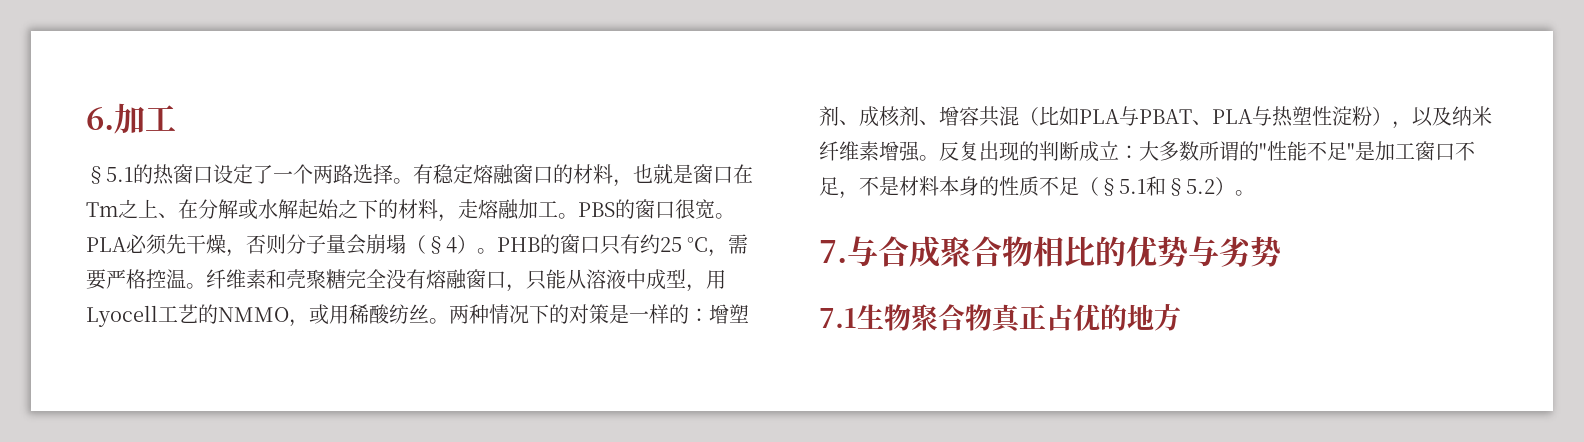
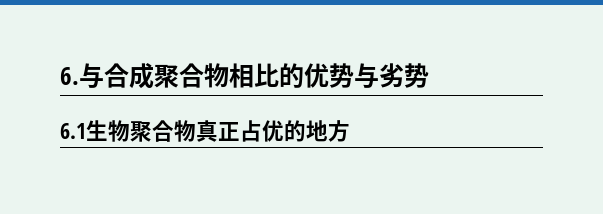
- 6.加工
- §5.1的热窗口设定了一个两路选择。有稳定熔融窗口的材料，也就是窗口在Tm之上、在分解或水解起始之下的材料，走熔融加工。PBS的窗口很宽。PLA必须先干燥，否则分子量会崩塌（§4）。PHB的窗口只有约25 °C，需要严格控温。纤维素和壳聚糖完全没有熔融窗口，只能从溶液中成型，用Lyocell工艺的NMMO，或用稀酸纺丝。两种情况下的对策是一样的：增塑剂、成核剂、增容共混（比如PLA与PBAT、PLA与热塑性淀粉），以及纳米纤维素增强。反复出现的判断成立：大多数所谓的"性能不足"是加工窗口不足，不是材料本身的性质不足（§5.1和§5.2）。
- 7.与合成聚合物相比的优势与劣势
+ 6.与合成聚合物相比的优势与劣势
- 7.1生物聚合物真正占优的地方
+ 6.1生物聚合物真正占优的地方

